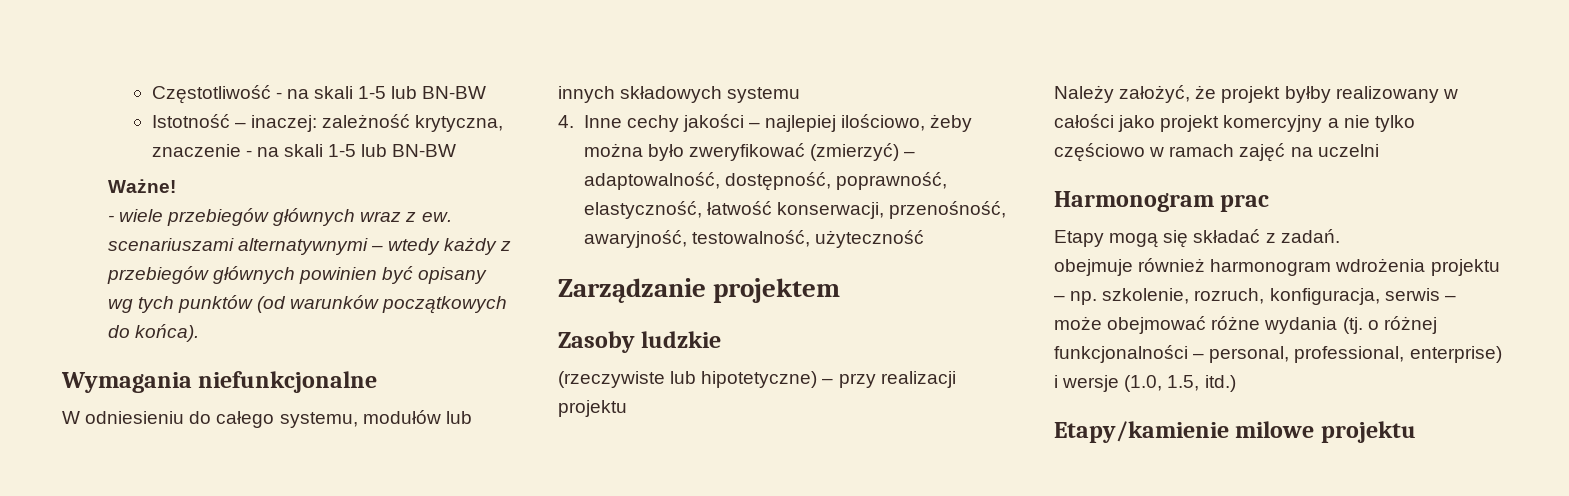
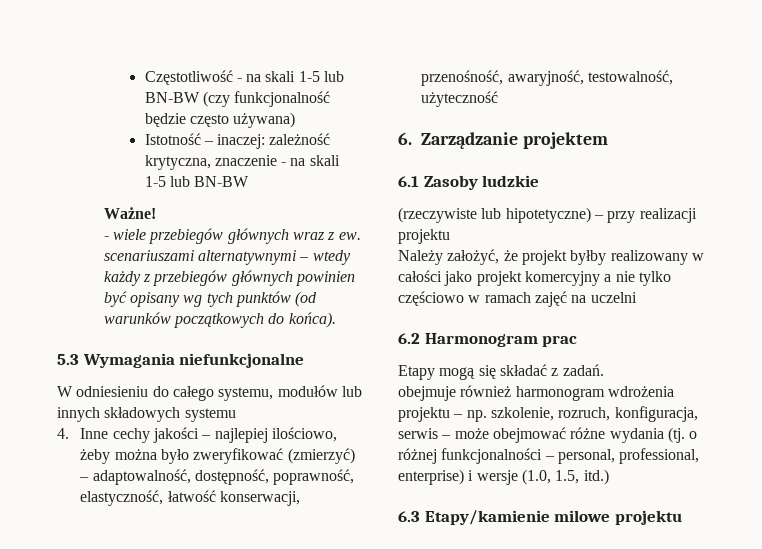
- Częstotliwość - na skali 1-5 lub BN-BW
+ Częstotliwość - na skali 1-5 lub BN-BW (czy funkcjonalność będzie często używana)
- Wymagania niefunkcjonalne
+ 5.3 Wymagania niefunkcjonalne
- Zarządzanie projektem
+ 6. Zarządzanie projektem
- Zasoby ludzkie
+ 6.1 Zasoby ludzkie
- Harmonogram prac
+ 6.2 Harmonogram prac
- Etapy/kamienie milowe projektu
+ 6.3 Etapy/kamienie milowe projektu

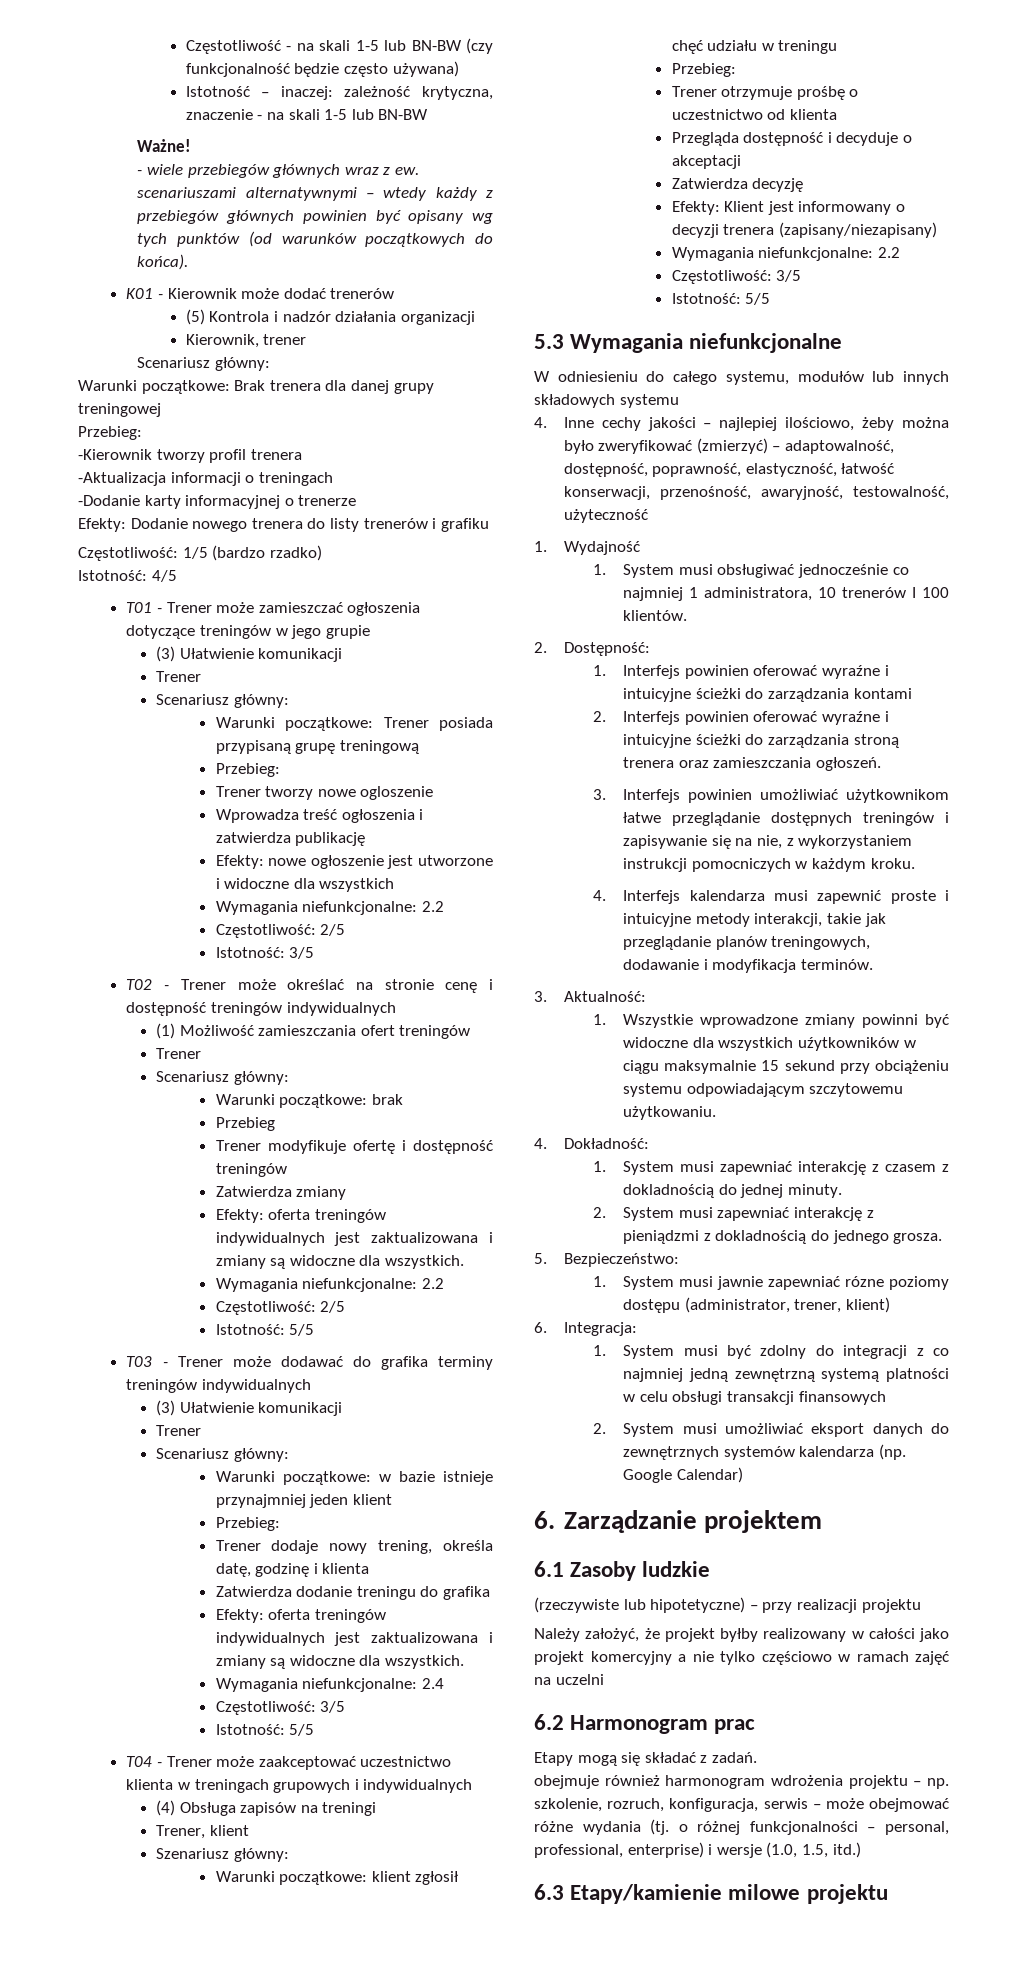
+ K01 - Kierownik może dodać trenerów
+ (5) Kontrola i nadzór działania organizacji
+ Kierownik, trener
+ Scenariusz główny:
+ Warunki początkowe: Brak trenera dla danej grupy treningowej
+ Przebieg:
+ -Kierownik tworzy profil trenera
+ -Aktualizacja informacji o treningach
+ -Dodanie karty informacyjnej o trenerze
+ Efekty: Dodanie nowego trenera do listy trenerów i grafiku
+ Częstotliwość: 1/5 (bardzo rzadko)
+ Istotność: 4/5
+ T01 - Trener może zamieszczać ogłoszenia dotyczące treningów w jego grupie
+ (3) Ułatwienie komunikacji
+ Trener
+ Scenariusz główny:
+ Warunki początkowe: Trener posiada przypisaną grupę treningową
+ Przebieg:
+ Trener tworzy nowe ogloszenie
+ Wprowadza treść ogłoszenia i zatwierdza publikację
+ Efekty: nowe ogłoszenie jest utworzone i widoczne dla wszystkich
+ Wymagania niefunkcjonalne: 2.2
+ Częstotliwość: 2/5
+ Istotność: 3/5
+ T02 - Trener może określać na stronie cenę i dostępność treningów indywidualnych
+ (1) Możliwość zamieszczania ofert treningów
+ Trener
+ Scenariusz główny:
+ Warunki początkowe: brak
+ Przebieg
+ Trener modyfikuje ofertę i dostępność treningów
+ Zatwierdza zmiany
+ Efekty: oferta treningów indywidualnych jest zaktualizowana i zmiany są widoczne dla wszystkich.
+ Wymagania niefunkcjonalne: 2.2
+ Częstotliwość: 2/5
+ Istotność: 5/5
+ T03 - Trener może dodawać do grafika terminy treningów indywidualnych
+ (3) Ułatwienie komunikacji
+ Trener
+ Scenariusz główny:
+ Warunki początkowe: w bazie istnieje przynajmniej jeden klient
+ Przebieg:
+ Trener dodaje nowy trening, określa datę, godzinę i klienta
+ Zatwierdza dodanie treningu do grafika
+ Efekty: oferta treningów indywidualnych jest zaktualizowana i zmiany są widoczne dla wszystkich.
+ Wymagania niefunkcjonalne: 2.4
+ Częstotliwość: 3/5
+ Istotność: 5/5
+ T04 - Trener może zaakceptować uczestnictwo klienta w treningach grupowych i indywidualnych
+ (4) Obsługa zapisów na treningi
+ Trener, klient
+ Szenariusz główny:
+ Warunki początkowe: klient zgłosił chęć udziału w treningu
+ Przebieg:
+ Trener otrzymuje prośbę o uczestnictwo od klienta
+ Przegląda dostępność i decyduje o akceptacji
+ Zatwierdza decyzję
+ Efekty: Klient jest informowany o decyzji trenera (zapisany/niezapisany)
+ Wymagania niefunkcjonalne: 2.2
+ Częstotliwość: 3/5
+ Istotność: 5/5
+ 1. Wydajność
+ 1. System musi obsługiwać jednocześnie co najmniej 1 administratora, 10 trenerów I 100 klientów.
+ 2. Dostępność:
+ 1. Interfejs powinien oferować wyraźne i intuicyjne ścieżki do zarządzania kontami
+ 2. Interfejs powinien oferować wyraźne i intuicyjne ścieżki do zarządzania stroną trenera oraz zamieszczania ogłoszeń.
+ 3. Interfejs powinien umożliwiać użytkownikom łatwe przeglądanie dostępnych treningów i zapisywanie się na nie, z wykorzystaniem instrukcji pomocniczych w każdym kroku.
+ 4. Interfejs kalendarza musi zapewnić proste i intuicyjne metody interakcji, takie jak przeglądanie planów treningowych, dodawanie i modyfikacja terminów.
+ 3. Aktualność:
+ 1. Wszystkie wprowadzone zmiany powinni być widoczne dla wszystkich uźytkowników w ciągu maksymalnie 15 sekund przy obciążeniu systemu odpowiadającym szczytowemu użytkowaniu.
+ 4. Dokładność:
+ 1. System musi zapewniać interakcję z czasem z dokladnością do jednej minuty.
+ 2. System musi zapewniać interakcję z pieniądzmi z dokladnością do jednego grosza.
+ 5. Bezpieczeństwo:
+ 1. System musi jawnie zapewniać rózne poziomy dostępu (administrator, trener, klient)
+ 6. Integracja:
+ 1. System musi być zdolny do integracji z co najmniej jedną zewnętrzną systemą platności w celu obsługi transakcji finansowych
+ 2. System musi umożliwiać eksport danych do zewnętrznych systemów kalendarza (np. Google Calendar)

